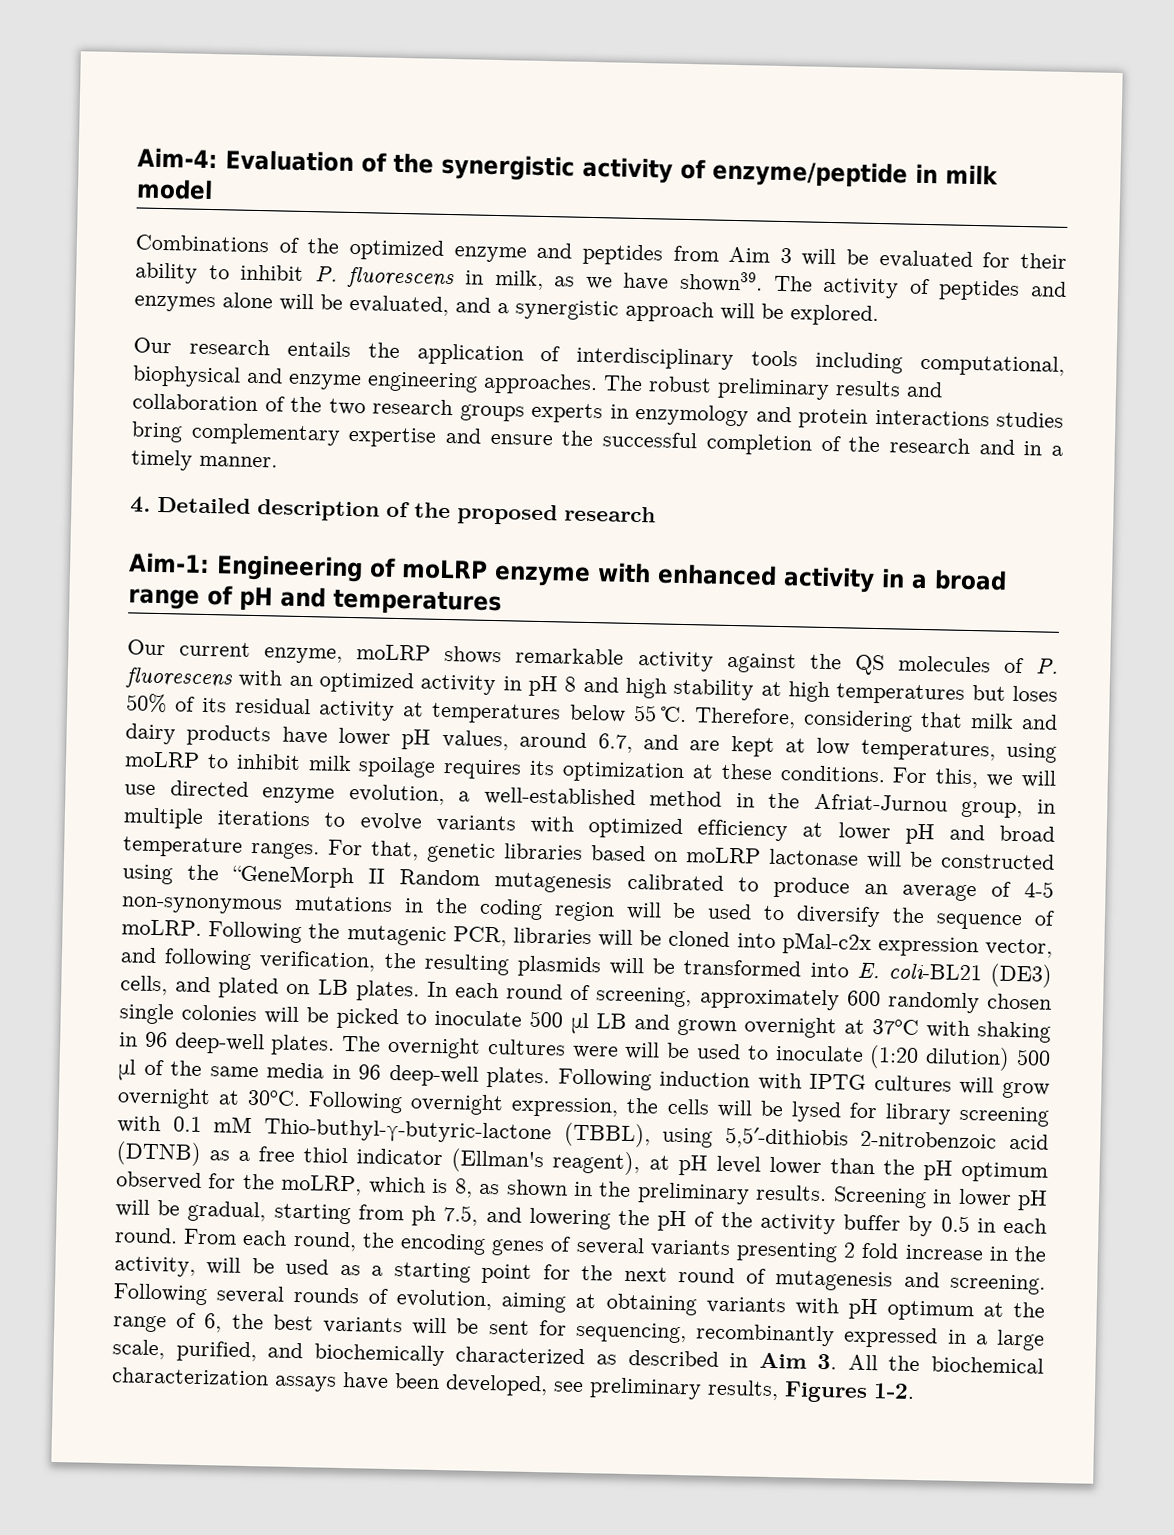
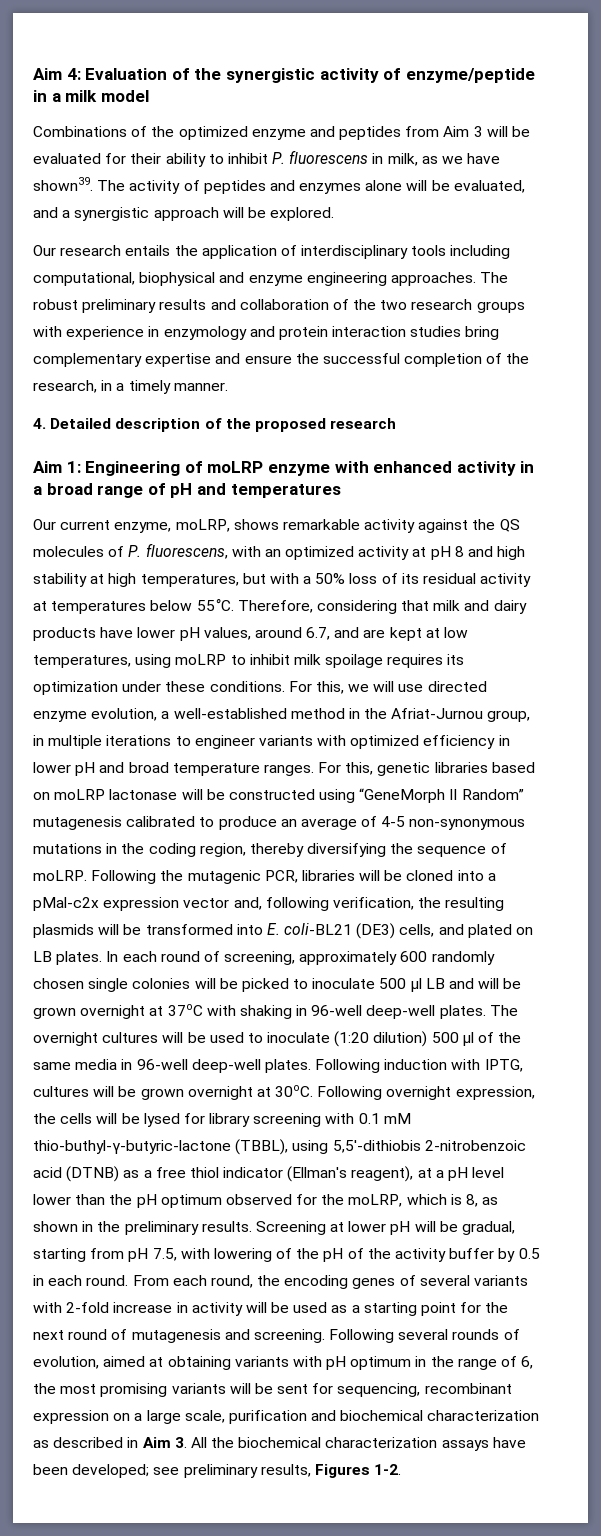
- Aim-4: Evaluation of the synergistic activity of enzyme/peptide in milk model
+ Aim 4: Evaluation of the synergistic activity of enzyme/peptide in a milk model
- The robust preliminary results and collaboration of the two research groups experts in enzymology and protein interactions studies bring complementary expertise and ensure the successful completion of the research and in a timely manner.
+ The robust preliminary results and collaboration of the two research groups with experience in enzymology and protein interaction studies bring complementary expertise and ensure the successful completion of the research, in a timely manner.
- Aim-1: Engineering of moLRP enzyme with enhanced activity in a broad range of pH and temperatures
+ Aim 1: Engineering of moLRP enzyme with enhanced activity in a broad range of pH and temperatures
- Our current enzyme, moLRP shows remarkable activity against the QS molecules of P. fluorescens with an optimized activity in pH 8 and high stability at high temperatures but loses 50% of its residual activity at temperatures below 55°C.
+ Our current enzyme, moLRP, shows remarkable activity against the QS molecules of P. fluorescens, with an optimized activity at pH 8 and high stability at high temperatures, but with a 50% loss of its residual activity at temperatures below 55°C.
- Therefore, considering that milk and dairy products have lower pH values, around 6.7, and are kept at low temperatures, using moLRP to inhibit milk spoilage requires its optimization at these conditions.
+ Therefore, considering that milk and dairy products have lower pH values, around 6.7, and are kept at low temperatures, using moLRP to inhibit milk spoilage requires its optimization under these conditions.
- For this, we will use directed enzyme evolution, a well-established method in the Afriat-Jurnou group, in multiple iterations to evolve variants with optimized efficiency at lower pH and broad temperature ranges.
+ For this, we will use directed enzyme evolution, a well-established method in the Afriat-Jurnou group, in multiple iterations to engineer variants with optimized efficiency in lower pH and broad temperature ranges.
- For that, genetic libraries based on moLRP lactonase will be constructed using the “GeneMorph II Random mutagenesis calibrated to produce an average of 4-5 non-synonymous mutations in the coding region will be used to diversify the sequence of moLRP.
+ For this, genetic libraries based on moLRP lactonase will be constructed using “GeneMorph II Random” mutagenesis calibrated to produce an average of 4-5 non-synonymous mutations in the coding region, thereby diversifying the sequence of moLRP.
- Following the mutagenic PCR, libraries will be cloned into pMal-c2x expression vector, and following verification, the resulting plasmids will be transformed into E. coli-BL21 (DE3) cells, and plated on LB plates.
+ Following the mutagenic PCR, libraries will be cloned into a pMal-c2x expression vector and, following verification, the resulting plasmids will be transformed into E. coli-BL21 (DE3) cells, and plated on LB plates.
- In each round of screening, approximately 600 randomly chosen single colonies will be picked to inoculate 500 μl LB and grown overnight at 37oC with shaking in 96 deep-well plates.
+ In each round of screening, approximately 600 randomly chosen single colonies will be picked to inoculate 500 μl LB and will be grown overnight at 37oC with shaking in 96-well deep-well plates.
- The overnight cultures were will be used to inoculate (1:20 dilution) 500 μl of the same media in 96 deep-well plates.
+ The overnight cultures will be used to inoculate (1:20 dilution) 500 μl of the same media in 96-well deep-well plates.
- Following induction with IPTG cultures will grow overnight at 30oC.
+ Following induction with IPTG, cultures will be grown overnight at 30oC.
- Following overnight expression, the cells will be lysed for library screening with 0.1 mM Thio-buthyl-γ-butyric-lactone (TBBL), using 5,5′-dithiobis 2-nitrobenzoic acid (DTNB) as a free thiol indicator (Ellman's reagent), at pH level lower than the pH optimum observed for the moLRP, which is 8, as shown in the preliminary results.
+ Following overnight expression, the cells will be lysed for library screening with 0.1 mM thio-buthyl-γ-butyric-lactone (TBBL), using 5,5′-dithiobis 2-nitrobenzoic acid (DTNB) as a free thiol indicator (Ellman's reagent), at a pH level lower than the pH optimum observed for the moLRP, which is 8, as shown in the preliminary results.
- Screening in lower pH will be gradual, starting from ph 7.5, and lowering the pH of the activity buffer by 0.5 in each round.
+ Screening at lower pH will be gradual, starting from pH 7.5, with lowering of the pH of the activity buffer by 0.5 in each round.
- From each round, the encoding genes of several variants presenting 2 fold increase in the activity, will be used as a starting point for the next round of mutagenesis and screening.
+ From each round, the encoding genes of several variants with 2-fold increase in activity will be used as a starting point for the next round of mutagenesis and screening.
- Following several rounds of evolution, aiming at obtaining variants with pH optimum at the range of 6, the best variants will be sent for sequencing, recombinantly expressed in a large scale, purified, and biochemically characterized as described in Aim 3. All the biochemical characterization assays have been developed, see preliminary results, Figures 1-2.
+ Following several rounds of evolution, aimed at obtaining variants with pH optimum in the range of 6, the most promising variants will be sent for sequencing, recombinant expression on a large scale, purification and biochemical characterization as described in Aim 3. All the biochemical characterization assays have been developed; see preliminary results, Figures 1-2.

